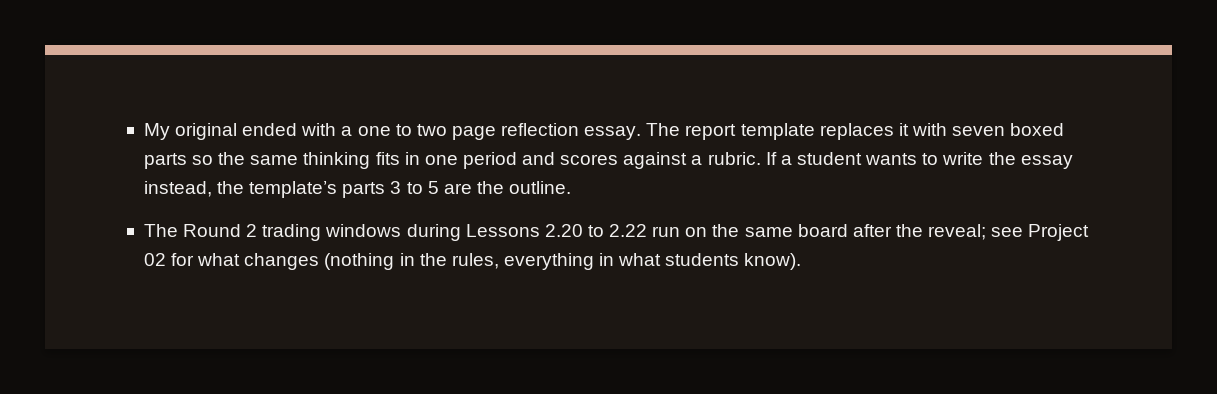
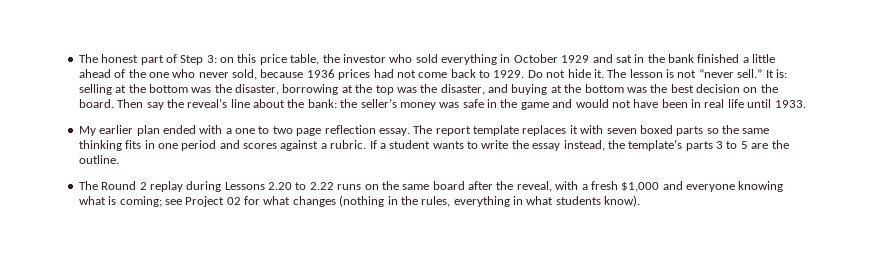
- My original ended with a one to two page reflection essay.
+ The honest part of Step 3: on this price table, the investor who sold everything in October 1929 and sat in the bank finished a little ahead of the one who never sold, because 1936 prices had not come back to 1929. Do not hide it. The lesson is not “never sell.” It is: selling at the bottom was the disaster, borrowing at the top was the disaster, and buying at the bottom was the best decision on the board. Then say the reveal’s line about the bank: the seller’s money was safe in the game and would not have been in real life until 1933.
+ My earlier plan ended with a one to two page reflection essay.
- The Round 2 trading windows during Lessons 2.20 to 2.22 run on the same board after the reveal; see Project 02 for what changes (nothing in the rules, everything in what students know).
+ The Round 2 replay during Lessons 2.20 to 2.22 runs on the same board after the reveal, with a fresh $1,000 and everyone knowing what is coming; see Project 02 for what changes (nothing in the rules, everything in what students know).

